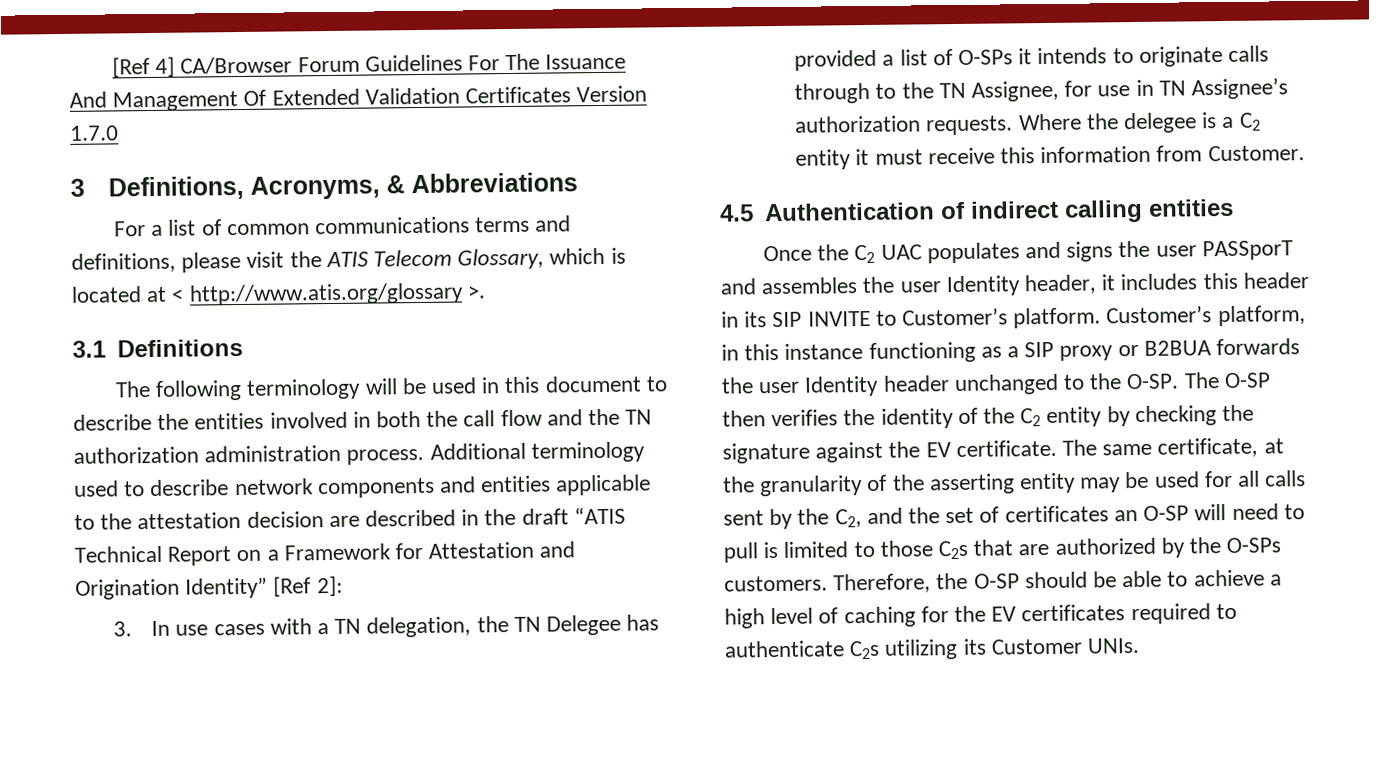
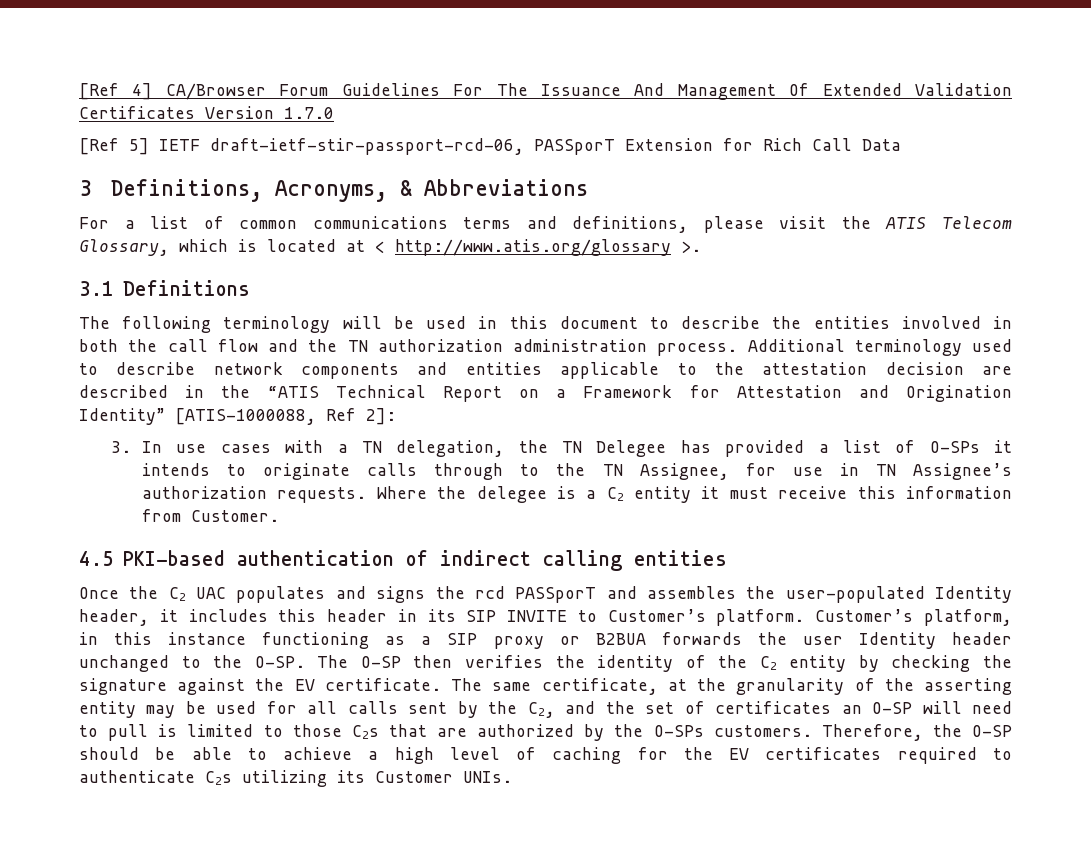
+ [Ref 5] IETF draft-ietf-stir-passport-rcd-06, PASSporT Extension for Rich Call Data
- Additional terminology used to describe network components and entities applicable to the attestation decision are described in the draft “ATIS Technical Report on a Framework for Attestation and Origination Identity” [Ref 2]:
+ Additional terminology used to describe network components and entities applicable to the attestation decision are described in the “ATIS Technical Report on a Framework for Attestation and Origination Identity” [ATIS-1000088, Ref 2]:
- 4.5 Authentication of indirect calling entities
+ 4.5 PKI-based authentication of indirect calling entities
- Once the C2 UAC populates and signs the user PASSporT and assembles the user Identity header, it includes this header in its SIP INVITE to Customer’s platform.
+ Once the C2 UAC populates and signs the rcd PASSporT and assembles the user-populated Identity header, it includes this header in its SIP INVITE to Customer’s platform.

